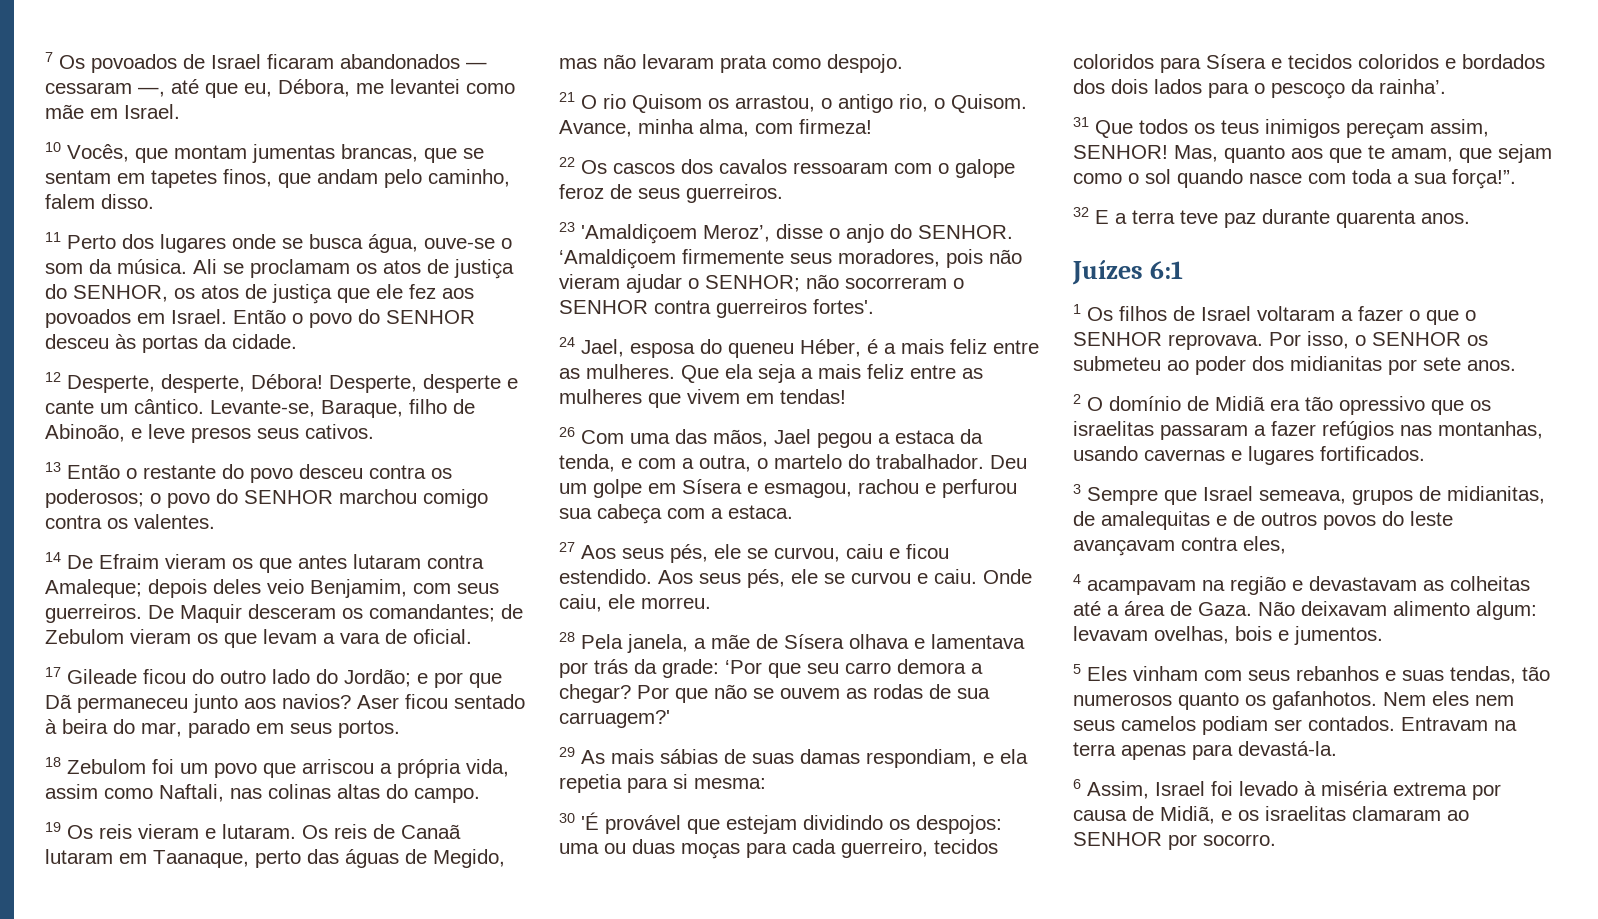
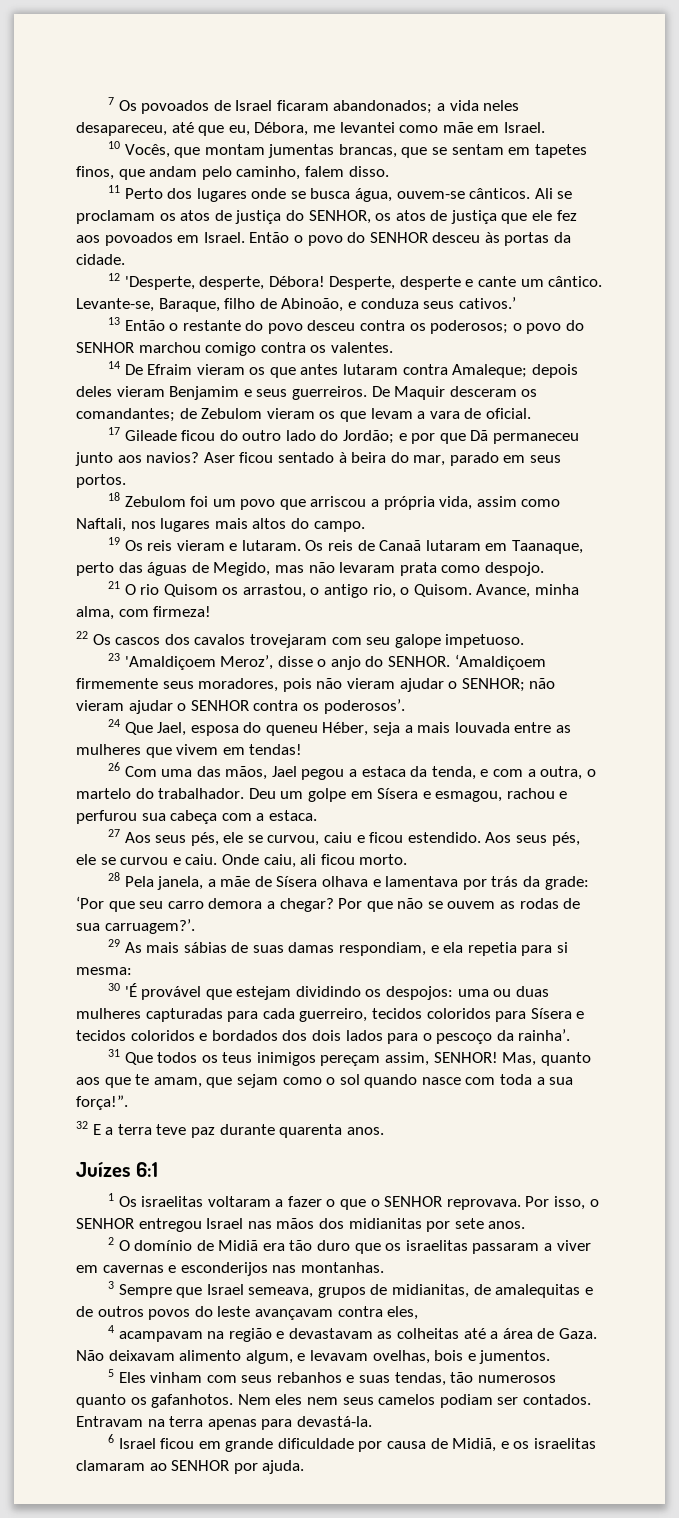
- 7 Os povoados de Israel ficaram abandonados — cessaram —, até que eu, Débora, me levantei como mãe em Israel.
+ 7 Os povoados de Israel ficaram abandonados; a vida neles desapareceu, até que eu, Débora, me levantei como mãe em Israel.
- 11 Perto dos lugares onde se busca água, ouve-se o som da música.
+ 11 Perto dos lugares onde se busca água, ouvem-se cânticos.
- 12 Desperte, desperte, Débora!
+ 12 'Desperte, desperte, Débora!
- Levante-se, Baraque, filho de Abinoão, e leve presos seus cativos.
+ Levante-se, Baraque, filho de Abinoão, e conduza seus cativos.’
- 14 De Efraim vieram os que antes lutaram contra Amaleque; depois deles veio Benjamim, com seus guerreiros.
+ 14 De Efraim vieram os que antes lutaram contra Amaleque; depois deles vieram Benjamim e seus guerreiros.
- 18 Zebulom foi um povo que arriscou a própria vida, assim como Naftali, nas colinas altas do campo.
+ 18 Zebulom foi um povo que arriscou a própria vida, assim como Naftali, nos lugares mais altos do campo.
- 22 Os cascos dos cavalos ressoaram com o galope feroz de seus guerreiros.
+ 22 Os cascos dos cavalos trovejaram com seu galope impetuoso.
- ‘Amaldiçoem firmemente seus moradores, pois não vieram ajudar o SENHOR; não socorreram o SENHOR contra guerreiros fortes'.
+ ‘Amaldiçoem firmemente seus moradores, pois não vieram ajudar o SENHOR; não vieram ajudar o SENHOR contra os poderosos’.
- 24 Jael, esposa do queneu Héber, é a mais feliz entre as mulheres. Que ela seja a mais feliz entre as mulheres que vivem em tendas!
+ 24 Que Jael, esposa do queneu Héber, seja a mais louvada entre as mulheres que vivem em tendas!
- Onde caiu, ele morreu.
+ Onde caiu, ali ficou morto.
- Por que não se ouvem as rodas de sua carruagem?'
+ Por que não se ouvem as rodas de sua carruagem?’.
- 30 'É provável que estejam dividindo os despojos: uma ou duas moças para cada guerreiro, tecidos coloridos para Sísera e tecidos coloridos e bordados dos dois lados para o pescoço da rainha’.
+ 30 'É provável que estejam dividindo os despojos: uma ou duas mulheres capturadas para cada guerreiro, tecidos coloridos para Sísera e tecidos coloridos e bordados dos dois lados para o pescoço da rainha’.
- 1 Os filhos de Israel voltaram a fazer o que o SENHOR reprovava.
+ 1 Os israelitas voltaram a fazer o que o SENHOR reprovava.
- Por isso, o SENHOR os submeteu ao poder dos midianitas por sete anos.
+ Por isso, o SENHOR entregou Israel nas mãos dos midianitas por sete anos.
- 2 O domínio de Midiã era tão opressivo que os israelitas passaram a fazer refúgios nas montanhas, usando cavernas e lugares fortificados.
+ 2 O domínio de Midiã era tão duro que os israelitas passaram a viver em cavernas e esconderijos nas montanhas.
- Não deixavam alimento algum: levavam ovelhas, bois e jumentos.
+ Não deixavam alimento algum, e levavam ovelhas, bois e jumentos.
- 6 Assim, Israel foi levado à miséria extrema por causa de Midiã, e os israelitas clamaram ao SENHOR por socorro.
+ 6 Israel ficou em grande dificuldade por causa de Midiã, e os israelitas clamaram ao SENHOR por ajuda.

